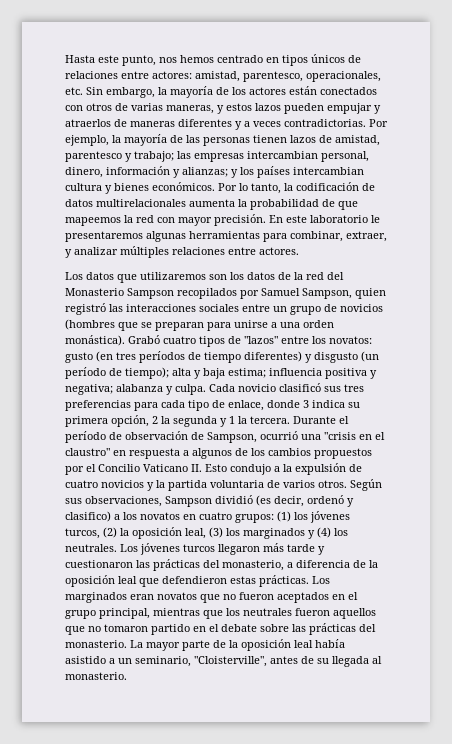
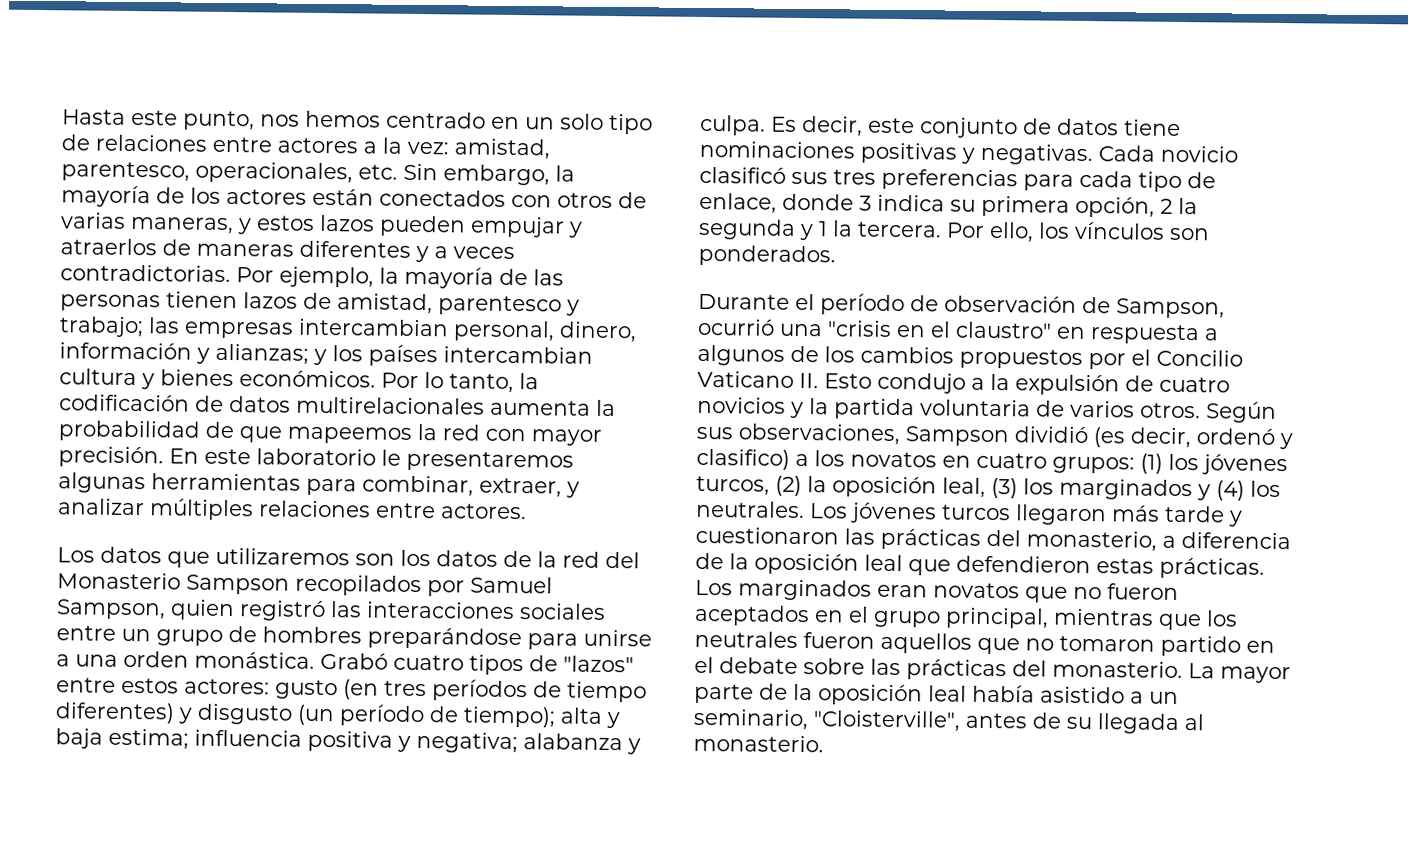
- Hasta este punto, nos hemos centrado en tipos únicos de relaciones entre actores: amistad, parentesco, operacionales, etc. Sin embargo, la mayoría de los actores están conectados con otros de varias maneras, y estos lazos pueden empujar y atraerlos de maneras diferentes y a veces contradictorias.
+ Hasta este punto, nos hemos centrado en un solo tipo de relaciones entre actores a la vez: amistad, parentesco, operacionales, etc. Sin embargo, la mayoría de los actores están conectados con otros de varias maneras, y estos lazos pueden empujar y atraerlos de maneras diferentes y a veces contradictorias.
- Los datos que utilizaremos son los datos de la red del Monasterio Sampson recopilados por Samuel Sampson, quien registró las interacciones sociales entre un grupo de novicios (hombres que se preparan para unirse a una orden monástica).
+ Los datos que utilizaremos son los datos de la red del Monasterio Sampson recopilados por Samuel Sampson, quien registró las interacciones sociales entre un grupo de hombres preparándose para unirse a una orden monástica.
- Grabó cuatro tipos de "lazos" entre los novatos: gusto (en tres períodos de tiempo diferentes) y disgusto (un período de tiempo); alta y baja estima; influencia positiva y negativa; alabanza y culpa.
+ Grabó cuatro tipos de "lazos" entre estos actores: gusto (en tres períodos de tiempo diferentes) y disgusto (un período de tiempo); alta y baja estima; influencia positiva y negativa; alabanza y culpa.
+ Es decir, este conjunto de datos tiene nominaciones positivas y negativas.
- Cada novicio clasificó sus tres preferencias para cada tipo de enlace, donde 3 indica su primera opción, 2 la segunda y 1 la tercera. Durante el período de observación de Sampson, ocurrió una "crisis en el claustro" en respuesta a algunos de los cambios propuestos por el Concilio Vaticano II. Esto condujo a la expulsión de cuatro novicios y la partida voluntaria de varios otros.
+ Cada novicio clasificó sus tres preferencias para cada tipo de enlace, donde 3 indica su primera opción, 2 la segunda y 1 la tercera. Por ello, los vínculos son ponderados.
+ Durante el período de observación de Sampson, ocurrió una "crisis en el claustro" en respuesta a algunos de los cambios propuestos por el Concilio Vaticano II. Esto condujo a la expulsión de cuatro novicios y la partida voluntaria de varios otros.

